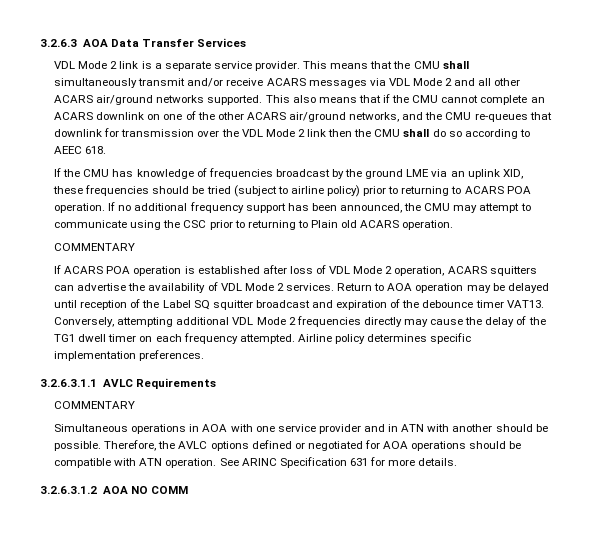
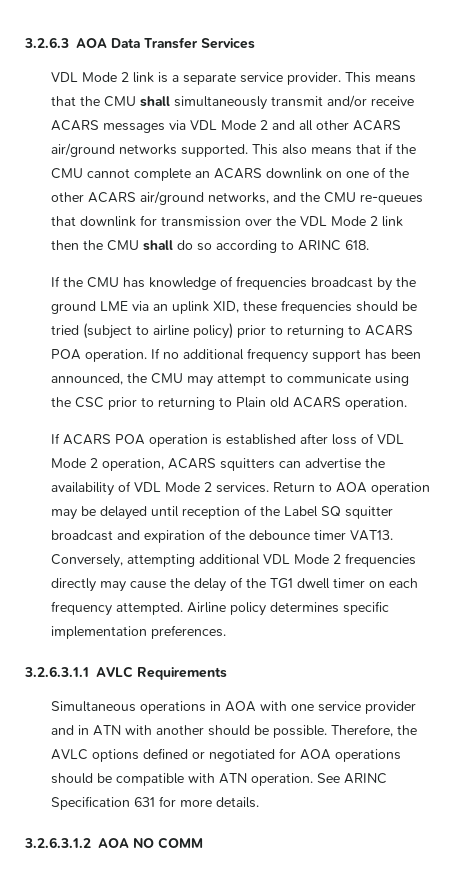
- This also means that if the CMU cannot complete an ACARS downlink on one of the other ACARS air/ground networks, and the CMU re-queues that downlink for transmission over the VDL Mode 2 link then the CMU shall do so according to AEEC 618.
+ This also means that if the CMU cannot complete an ACARS downlink on one of the other ACARS air/ground networks, and the CMU re-queues that downlink for transmission over the VDL Mode 2 link then the CMU shall do so according to ARINC 618.
  If no additional frequency support has been announced, the CMU may attempt to communicate using the CSC prior to returning to Plain old ACARS operation.
- COMMENTARY
  3.2.6.3.1.1 AVLC Requirements
- COMMENTARY

